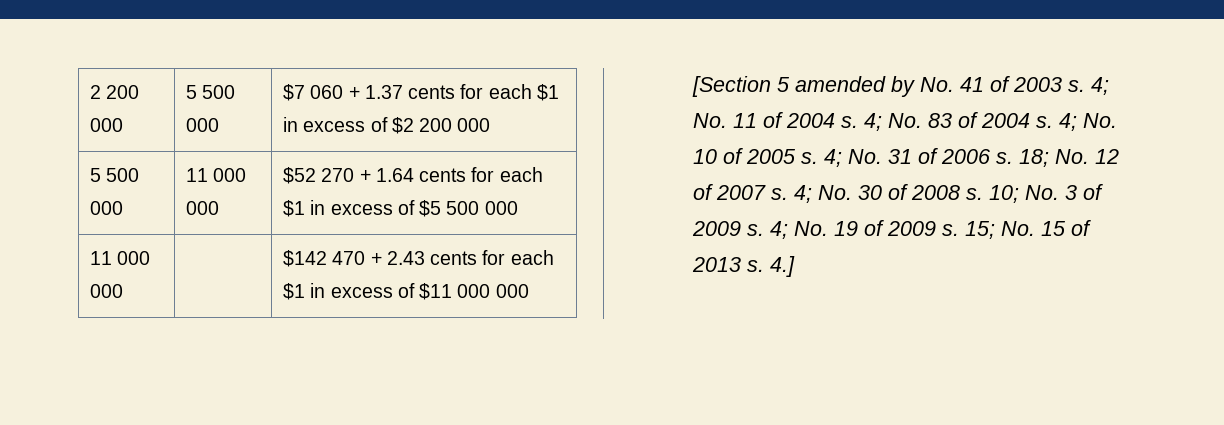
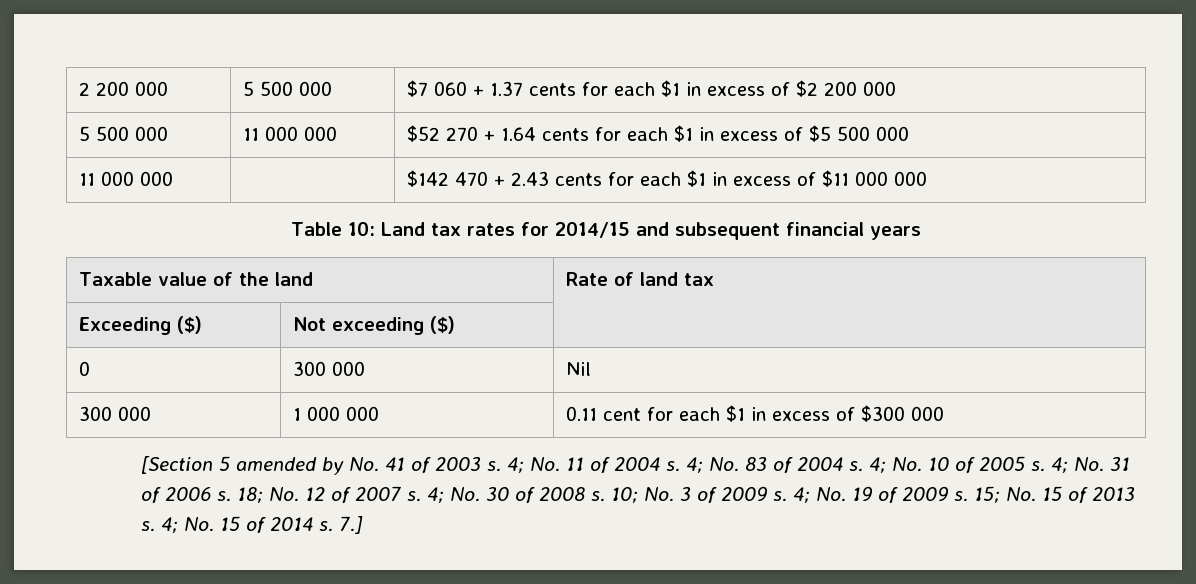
+ Table 10: Land tax rates for 2014/15 and subsequent financial years
+ Taxable value of the land | Rate of land tax
+ Exceeding ($) | Not exceeding ($) |
+ 0 | 300 000 | Nil
+ 300 000 | 1 000 000 | 0.11 cent for each $1 in excess of $300 000
- 4.]
+ 4; No. 15 of 2014 s. 7.]

